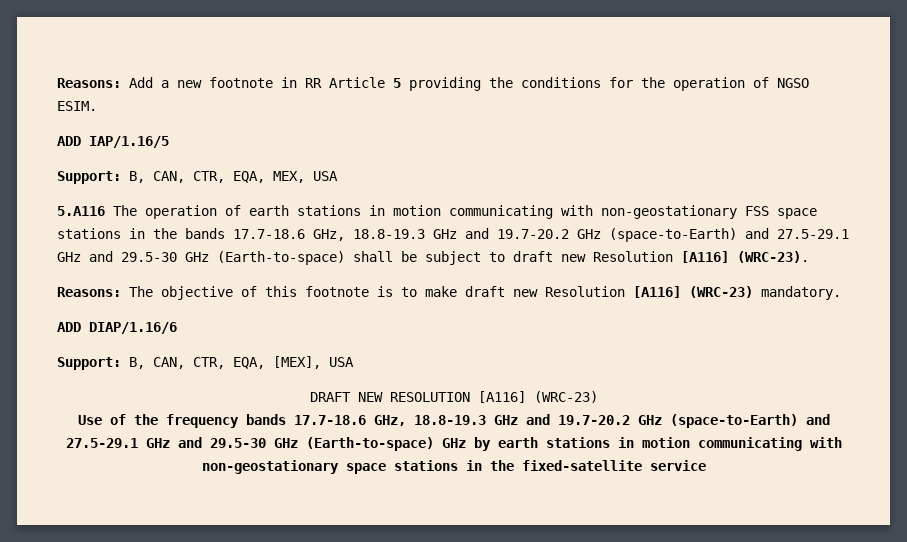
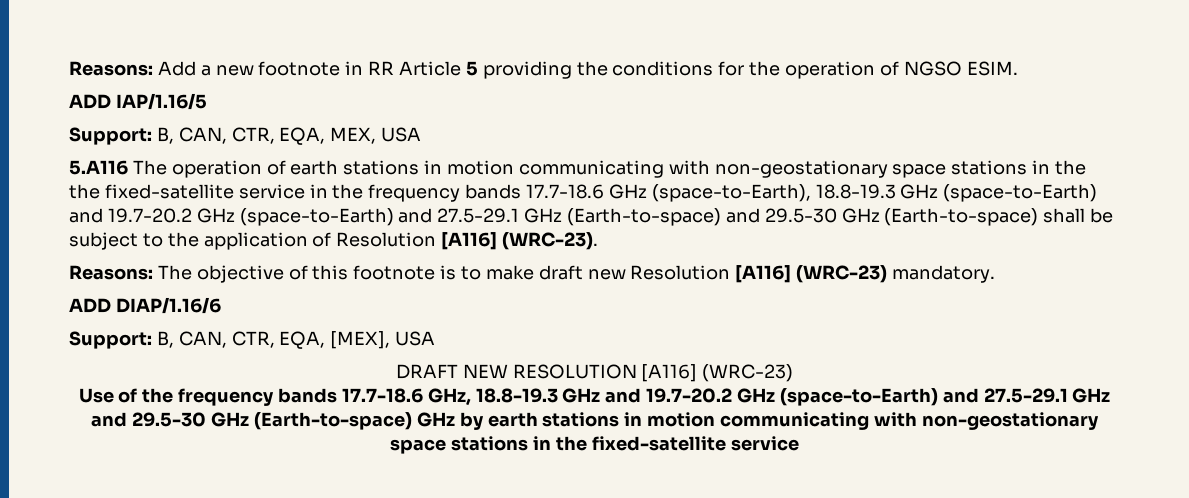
- 5.A116 The operation of earth stations in motion communicating with non-geostationary FSS space stations in the bands 17.7-18.6 GHz, 18.8-19.3 GHz and 19.7-20.2 GHz (space-to-Earth) and 27.5-29.1 GHz and 29.5-30 GHz (Earth-to-space) shall be subject to draft new Resolution [A116] (WRC-23).
+ 5.A116 The operation of earth stations in motion communicating with non-geostationary space stations in the the fixed-satellite service in the frequency bands 17.7-18.6 GHz (space-to-Earth), 18.8-19.3 GHz (space-to-Earth) and 19.7-20.2 GHz (space-to-Earth) and 27.5-29.1 GHz (Earth-to-space) and 29.5-30 GHz (Earth-to-space) shall be subject to the application of Resolution [A116] (WRC-23).

